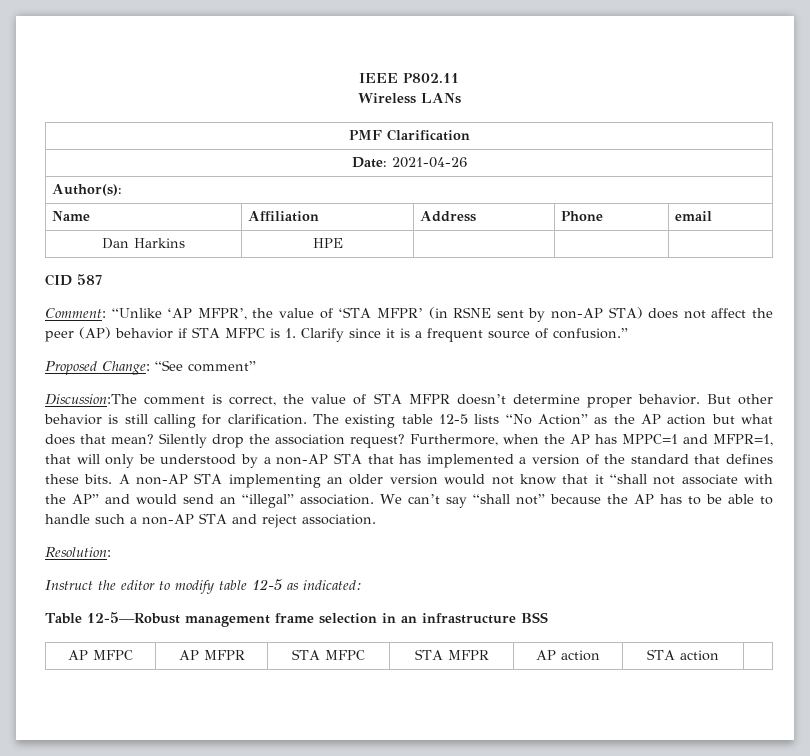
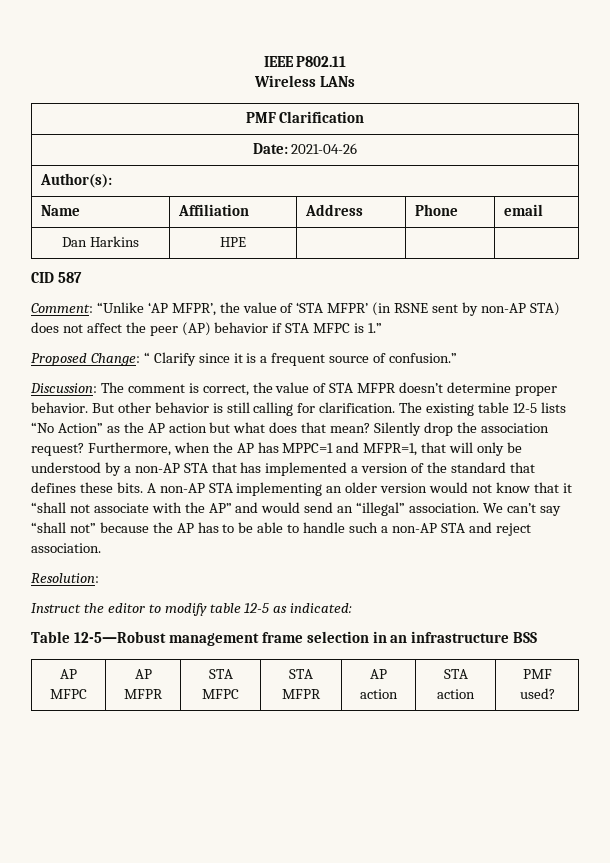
- Comment: “Unlike ‘AP MFPR’, the value of ‘STA MFPR’ (in RSNE sent by non-AP STA) does not affect the peer (AP) behavior if STA MFPC is 1. Clarify since it is a frequent source of confusion.”
+ Comment: “Unlike ‘AP MFPR’, the value of ‘STA MFPR’ (in RSNE sent by non-AP STA) does not affect the peer (AP) behavior if STA MFPC is 1.”
+ Proposed Change: “ Clarify since it is a frequent source of confusion.”
- Proposed Change: “See comment”
- Discussion:The comment is correct, the value of STA MFPR doesn’t determine proper behavior.
+ Discussion: The comment is correct, the value of STA MFPR doesn’t determine proper behavior.
- AP MFPC | AP MFPR | STA MFPC | STA MFPR | AP action | STA action |
+ AP MFPC | AP MFPR | STA MFPC | STA MFPR | AP action | STA action | PMF used?

